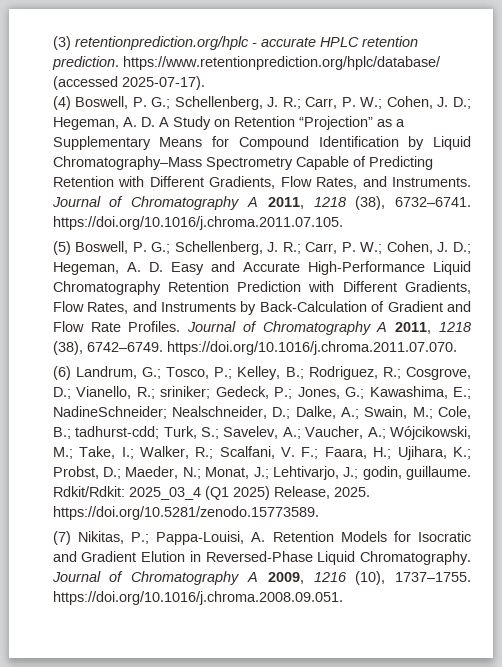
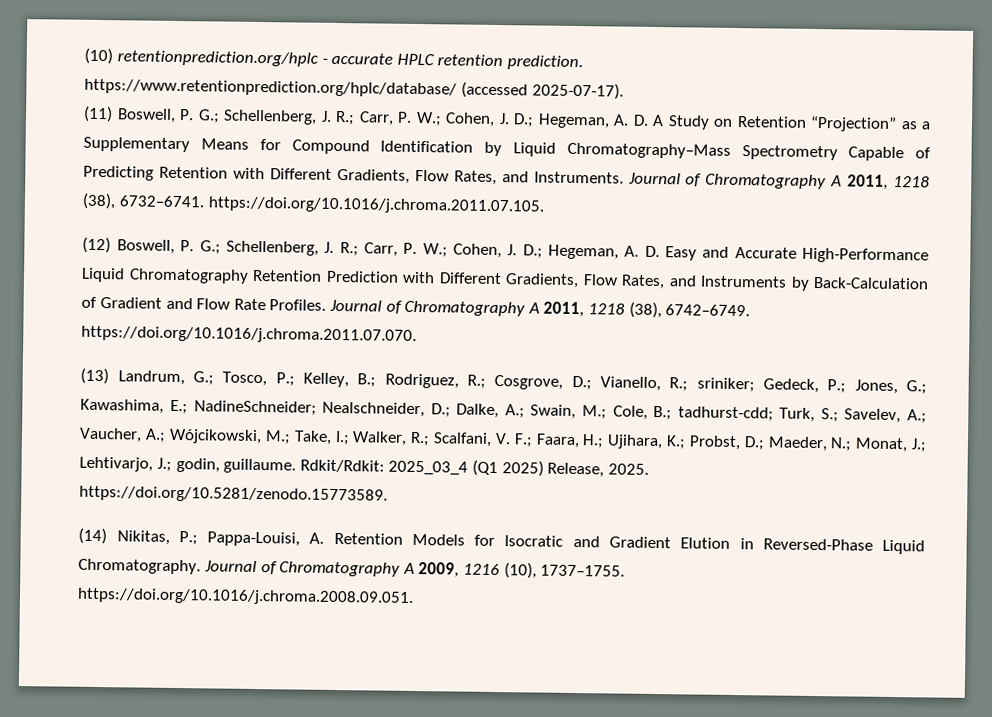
- (3) retentionprediction.org/hplc - accurate HPLC retention prediction. https://www.retentionprediction.org/hplc/database/ (accessed 2025-07-17).
+ (10) retentionprediction.org/hplc - accurate HPLC retention prediction. https://www.retentionprediction.org/hplc/database/ (accessed 2025-07-17).
- (4) Boswell, P. G.; Schellenberg, J. R.; Carr, P. W.; Cohen, J. D.; Hegeman, A. D. A Study on Retention “Projection” as a Supplementary Means for Compound Identification by Liquid Chromatography–Mass Spectrometry Capable of Predicting Retention with Different Gradients, Flow Rates, and Instruments.
+ (11) Boswell, P. G.; Schellenberg, J. R.; Carr, P. W.; Cohen, J. D.; Hegeman, A. D. A Study on Retention “Projection” as a Supplementary Means for Compound Identification by Liquid Chromatography–Mass Spectrometry Capable of Predicting Retention with Different Gradients, Flow Rates, and Instruments.
- (5) Boswell, P. G.; Schellenberg, J. R.; Carr, P. W.; Cohen, J. D.; Hegeman, A. D. Easy and Accurate High-Performance Liquid Chromatography Retention Prediction with Different Gradients, Flow Rates, and Instruments by Back-Calculation of Gradient and Flow Rate Profiles.
+ (12) Boswell, P. G.; Schellenberg, J. R.; Carr, P. W.; Cohen, J. D.; Hegeman, A. D. Easy and Accurate High-Performance Liquid Chromatography Retention Prediction with Different Gradients, Flow Rates, and Instruments by Back-Calculation of Gradient and Flow Rate Profiles.
- (6) Landrum, G.; Tosco, P.; Kelley, B.; Rodriguez, R.; Cosgrove, D.; Vianello, R.; sriniker; Gedeck, P.; Jones, G.; Kawashima, E.; NadineSchneider; Nealschneider, D.; Dalke, A.; Swain, M.; Cole, B.; tadhurst-cdd; Turk, S.; Savelev, A.; Vaucher, A.; Wójcikowski, M.; Take, I.; Walker, R.; Scalfani, V. F.; Faara, H.; Ujihara, K.; Probst, D.; Maeder, N.; Monat, J.; Lehtivarjo, J.; godin, guillaume.
+ (13) Landrum, G.; Tosco, P.; Kelley, B.; Rodriguez, R.; Cosgrove, D.; Vianello, R.; sriniker; Gedeck, P.; Jones, G.; Kawashima, E.; NadineSchneider; Nealschneider, D.; Dalke, A.; Swain, M.; Cole, B.; tadhurst-cdd; Turk, S.; Savelev, A.; Vaucher, A.; Wójcikowski, M.; Take, I.; Walker, R.; Scalfani, V. F.; Faara, H.; Ujihara, K.; Probst, D.; Maeder, N.; Monat, J.; Lehtivarjo, J.; godin, guillaume.
- (7) Nikitas, P.; Pappa-Louisi, A. Retention Models for Isocratic and Gradient Elution in Reversed-Phase Liquid Chromatography.
+ (14) Nikitas, P.; Pappa-Louisi, A. Retention Models for Isocratic and Gradient Elution in Reversed-Phase Liquid Chromatography.

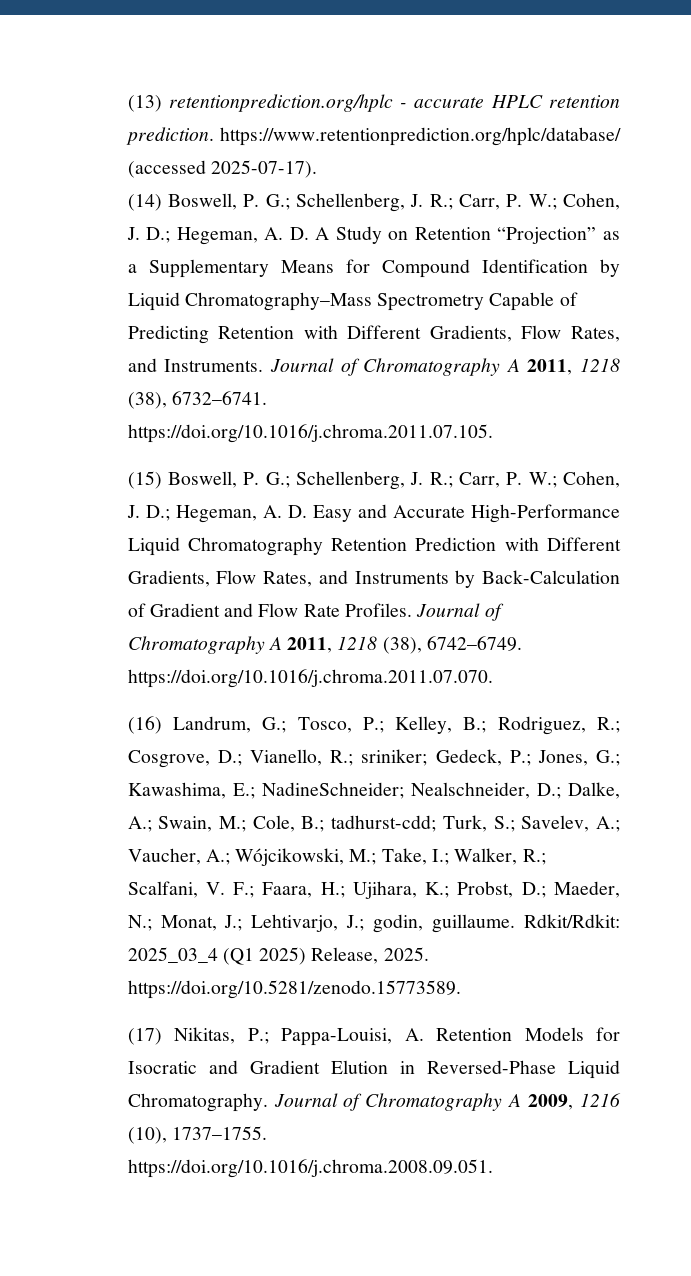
- (10) retentionprediction.org/hplc - accurate HPLC retention prediction. https://www.retentionprediction.org/hplc/database/ (accessed 2025-07-17).
+ (13) retentionprediction.org/hplc - accurate HPLC retention prediction. https://www.retentionprediction.org/hplc/database/ (accessed 2025-07-17).
- (11) Boswell, P. G.; Schellenberg, J. R.; Carr, P. W.; Cohen, J. D.; Hegeman, A. D. A Study on Retention “Projection” as a Supplementary Means for Compound Identification by Liquid Chromatography–Mass Spectrometry Capable of Predicting Retention with Different Gradients, Flow Rates, and Instruments.
+ (14) Boswell, P. G.; Schellenberg, J. R.; Carr, P. W.; Cohen, J. D.; Hegeman, A. D. A Study on Retention “Projection” as a Supplementary Means for Compound Identification by Liquid Chromatography–Mass Spectrometry Capable of Predicting Retention with Different Gradients, Flow Rates, and Instruments.
- (12) Boswell, P. G.; Schellenberg, J. R.; Carr, P. W.; Cohen, J. D.; Hegeman, A. D. Easy and Accurate High-Performance Liquid Chromatography Retention Prediction with Different Gradients, Flow Rates, and Instruments by Back-Calculation of Gradient and Flow Rate Profiles.
+ (15) Boswell, P. G.; Schellenberg, J. R.; Carr, P. W.; Cohen, J. D.; Hegeman, A. D. Easy and Accurate High-Performance Liquid Chromatography Retention Prediction with Different Gradients, Flow Rates, and Instruments by Back-Calculation of Gradient and Flow Rate Profiles.
- (13) Landrum, G.; Tosco, P.; Kelley, B.; Rodriguez, R.; Cosgrove, D.; Vianello, R.; sriniker; Gedeck, P.; Jones, G.; Kawashima, E.; NadineSchneider; Nealschneider, D.; Dalke, A.; Swain, M.; Cole, B.; tadhurst-cdd; Turk, S.; Savelev, A.; Vaucher, A.; Wójcikowski, M.; Take, I.; Walker, R.; Scalfani, V. F.; Faara, H.; Ujihara, K.; Probst, D.; Maeder, N.; Monat, J.; Lehtivarjo, J.; godin, guillaume.
+ (16) Landrum, G.; Tosco, P.; Kelley, B.; Rodriguez, R.; Cosgrove, D.; Vianello, R.; sriniker; Gedeck, P.; Jones, G.; Kawashima, E.; NadineSchneider; Nealschneider, D.; Dalke, A.; Swain, M.; Cole, B.; tadhurst-cdd; Turk, S.; Savelev, A.; Vaucher, A.; Wójcikowski, M.; Take, I.; Walker, R.; Scalfani, V. F.; Faara, H.; Ujihara, K.; Probst, D.; Maeder, N.; Monat, J.; Lehtivarjo, J.; godin, guillaume.
- (14) Nikitas, P.; Pappa-Louisi, A. Retention Models for Isocratic and Gradient Elution in Reversed-Phase Liquid Chromatography.
+ (17) Nikitas, P.; Pappa-Louisi, A. Retention Models for Isocratic and Gradient Elution in Reversed-Phase Liquid Chromatography.

